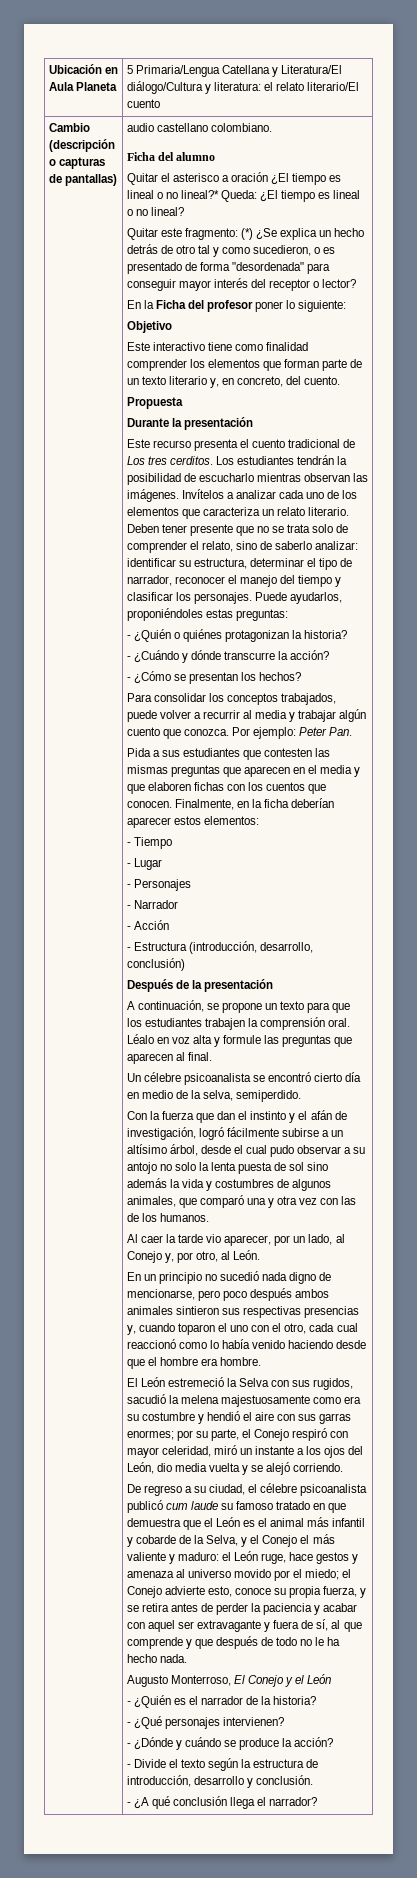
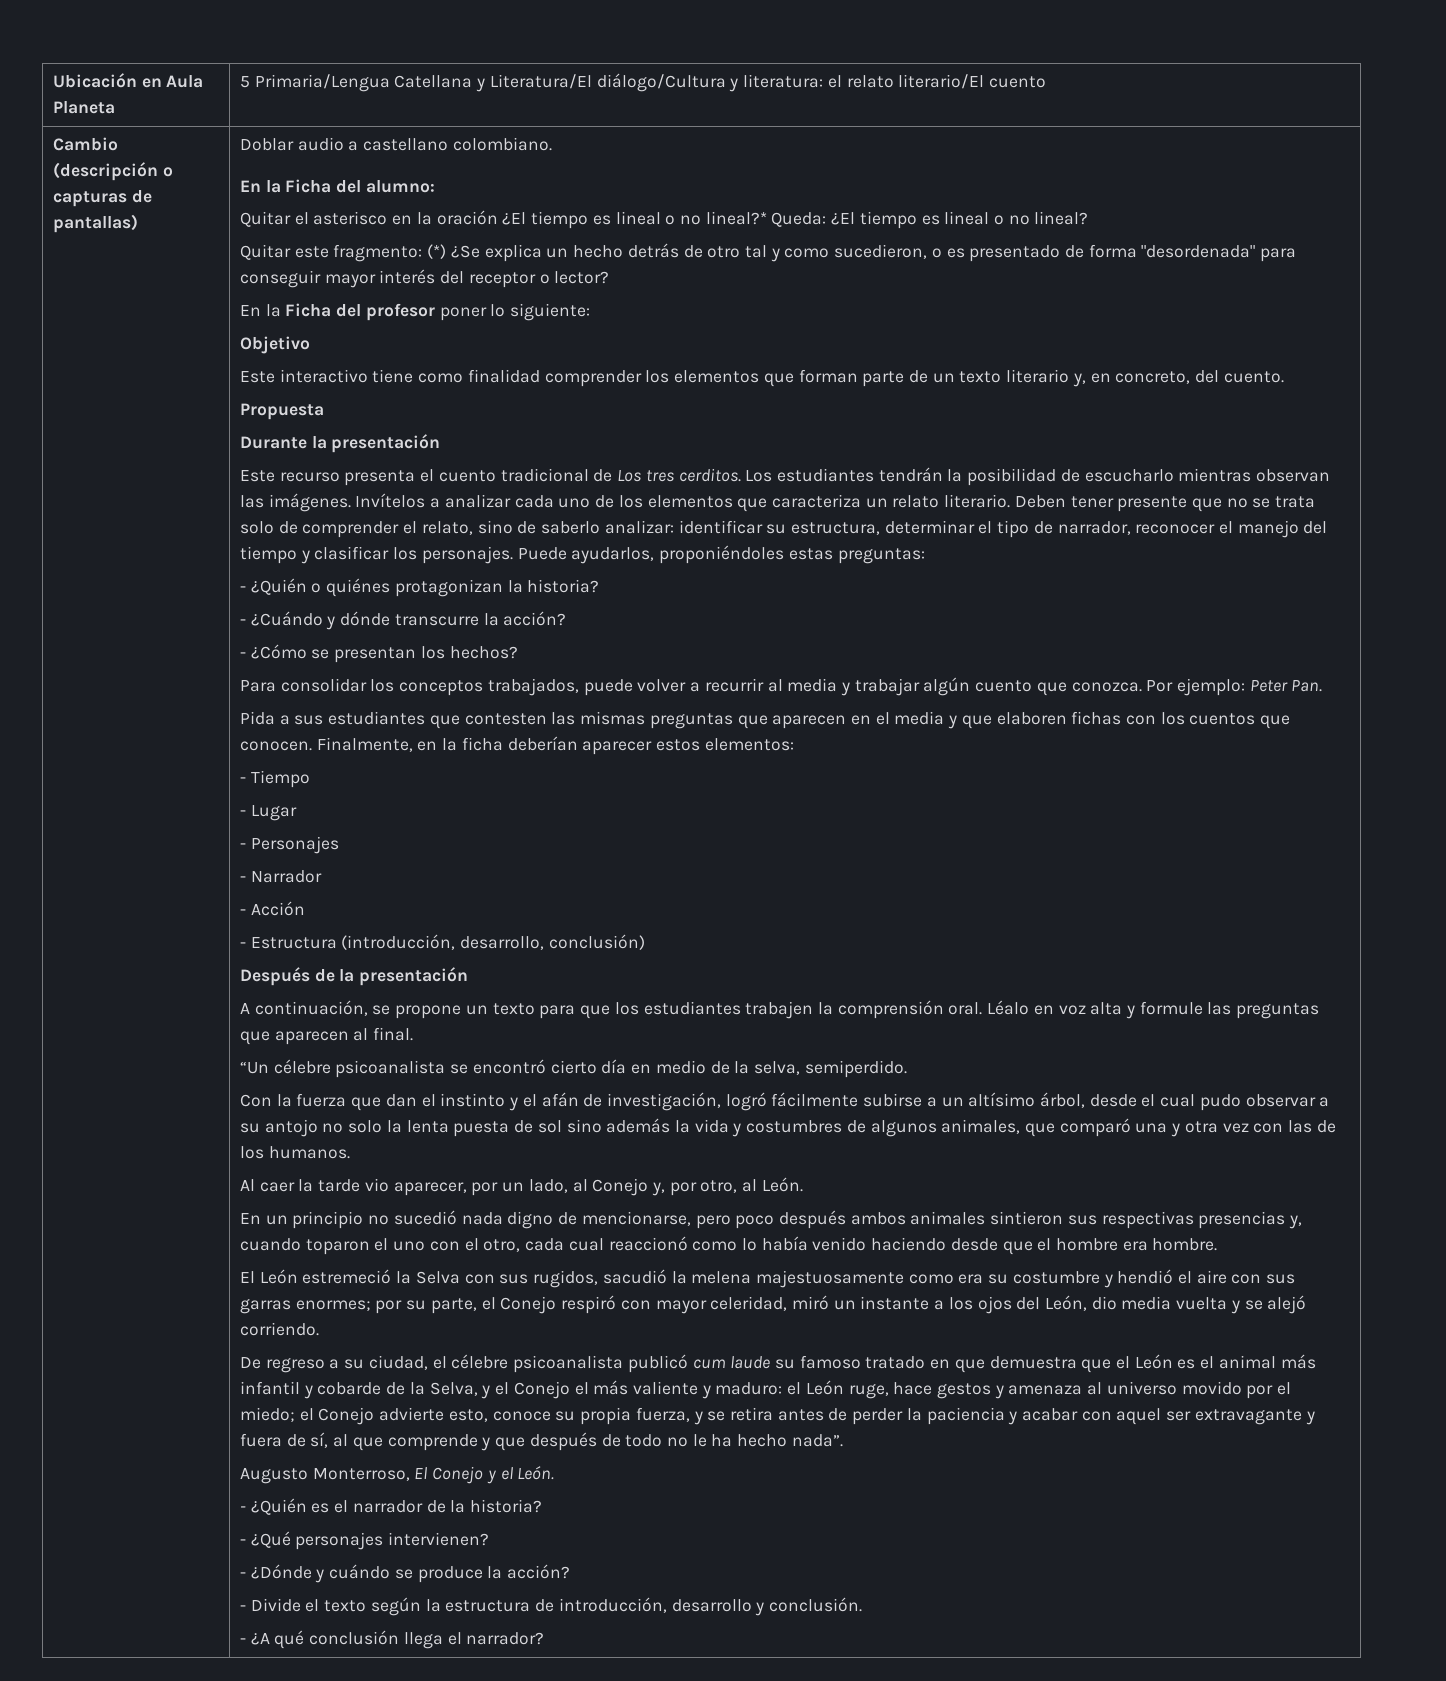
- audio castellano colombiano.
+ Doblar audio a castellano colombiano.
- Ficha del alumno
+ En la Ficha del alumno:
- Quitar el asterisco a oración ¿El tiempo es lineal o no lineal?* Queda: ¿El tiempo es lineal o no lineal?
+ Quitar el asterisco en la oración ¿El tiempo es lineal o no lineal?* Queda: ¿El tiempo es lineal o no lineal?
- Un célebre psicoanalista se encontró cierto día en medio de la selva, semiperdido.
+ “Un célebre psicoanalista se encontró cierto día en medio de la selva, semiperdido.
- el Conejo advierte esto, conoce su propia fuerza, y se retira antes de perder la paciencia y acabar con aquel ser extravagante y fuera de sí, al que comprende y que después de todo no le ha hecho nada.
+ el Conejo advierte esto, conoce su propia fuerza, y se retira antes de perder la paciencia y acabar con aquel ser extravagante y fuera de sí, al que comprende y que después de todo no le ha hecho nada”.
- Augusto Monterroso, El Conejo y el León
+ Augusto Monterroso, El Conejo y el León.

